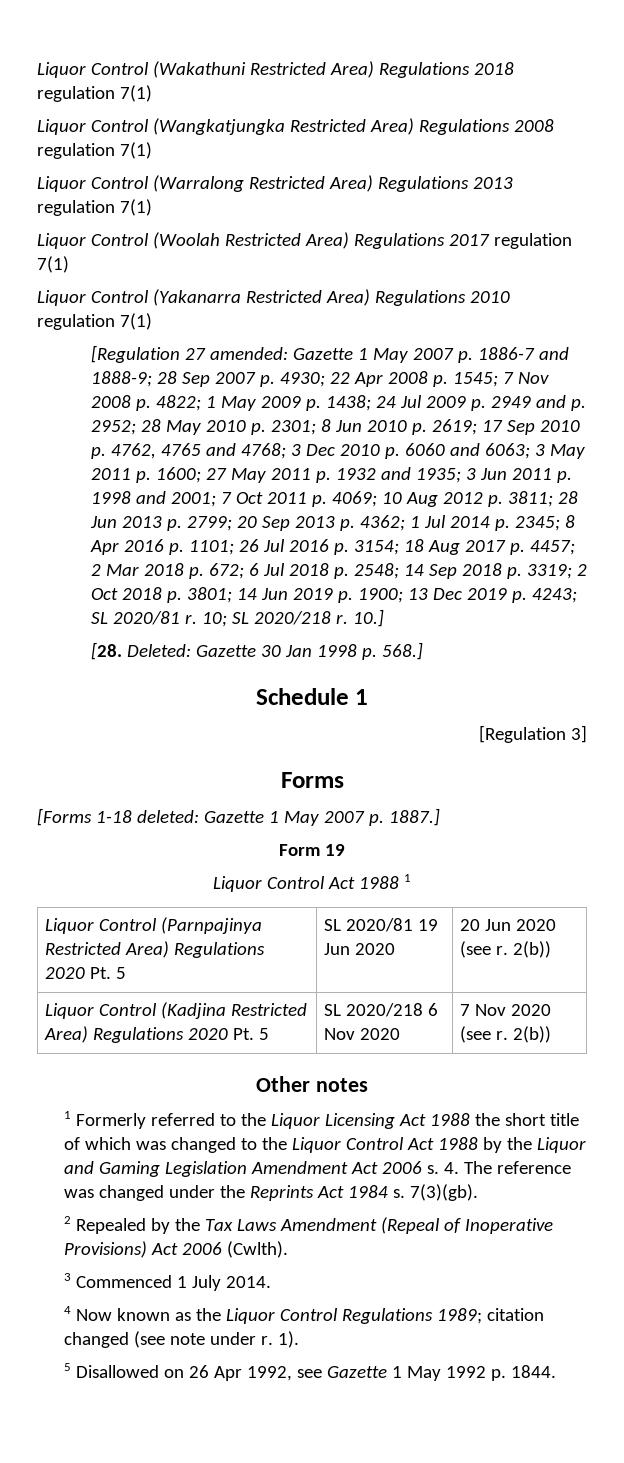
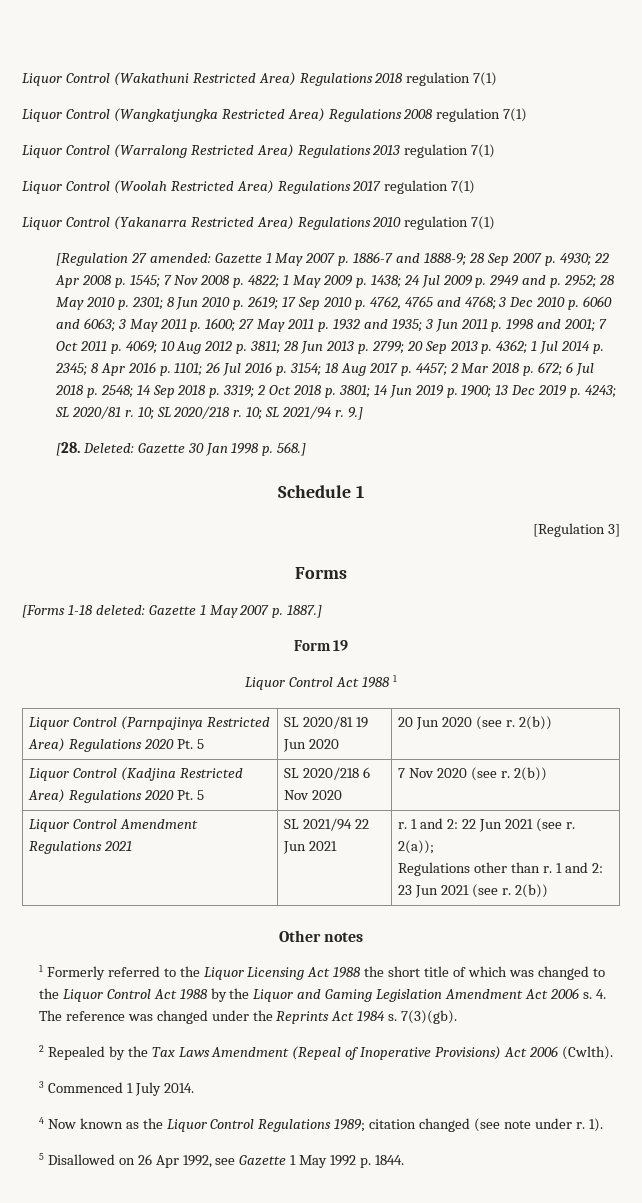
- 10.]
+ 10; SL 2021/94 r. 9.]
+ Liquor Control Amendment Regulations 2021 | SL 2021/94 22 Jun 2021 | r. 1 and 2: 22 Jun 2021 (see r. 2(a));
+ Regulations other than r. 1 and 2: 23 Jun 2021 (see r. 2(b))

